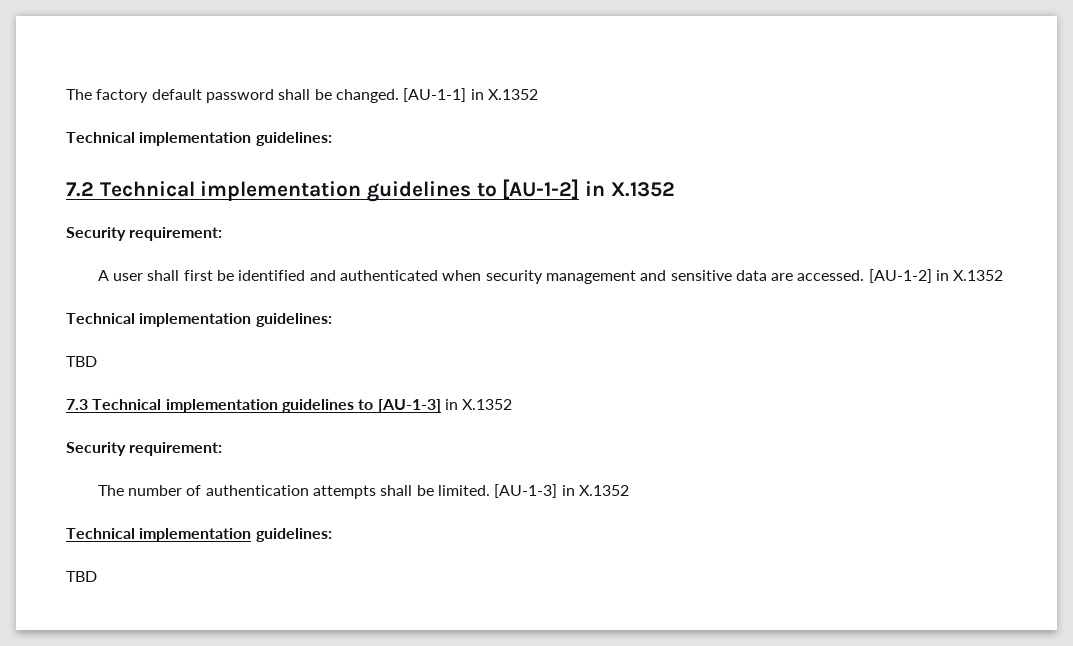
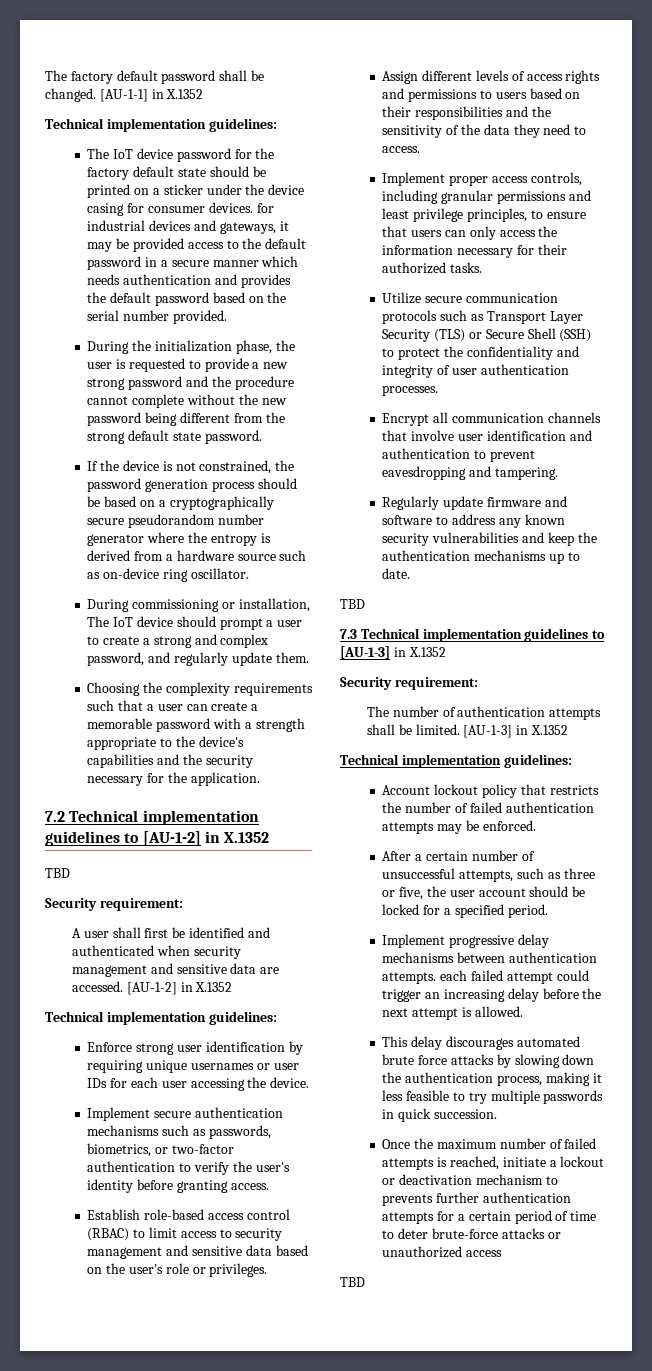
+ The IoT device password for the factory default state should be printed on a sticker under the device casing for consumer devices. for industrial devices and gateways, it may be provided access to the default password in a secure manner which needs authentication and provides the default password based on the serial number provided.
+ During the initialization phase, the user is requested to provide a new strong password and the procedure cannot complete without the new password being different from the strong default state password.
+ If the device is not constrained, the password generation process should be based on a cryptographically secure pseudorandom number generator where the entropy is derived from a hardware source such as on-device ring oscillator.
+ During commissioning or installation, The IoT device should prompt a user to create a strong and complex password, and regularly update them.
+ Choosing the complexity requirements such that a user can create a memorable password with a strength appropriate to the device's capabilities and the security necessary for the application.
  7.2 Technical implementation guidelines to [AU-1-2] in X.1352
+ TBD
+ Enforce strong user identification by requiring unique usernames or user IDs for each user accessing the device.
+ Implement secure authentication mechanisms such as passwords, biometrics, or two-factor authentication to verify the user's identity before granting access.
+ Establish role-based access control (RBAC) to limit access to security management and sensitive data based on the user's role or privileges.
+ Assign different levels of access rights and permissions to users based on their responsibilities and the sensitivity of the data they need to access.
+ Implement proper access controls, including granular permissions and least privilege principles, to ensure that users can only access the information necessary for their authorized tasks.
+ Utilize secure communication protocols such as Transport Layer Security (TLS) or Secure Shell (SSH) to protect the confidentiality and integrity of user authentication processes.
+ Encrypt all communication channels that involve user identification and authentication to prevent eavesdropping and tampering.
+ Regularly update firmware and software to address any known security vulnerabilities and keep the authentication mechanisms up to date.
+ Account lockout policy that restricts the number of failed authentication attempts may be enforced.
+ After a certain number of unsuccessful attempts, such as three or five, the user account should be locked for a specified period.
+ Implement progressive delay mechanisms between authentication attempts. each failed attempt could trigger an increasing delay before the next attempt is allowed.
+ This delay discourages automated brute force attacks by slowing down the authentication process, making it less feasible to try multiple passwords in quick succession.
+ Once the maximum number of failed attempts is reached, initiate a lockout or deactivation mechanism to prevents further authentication attempts for a certain period of time to deter brute-force attacks or unauthorized access

